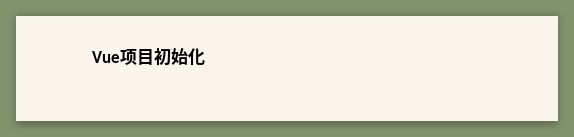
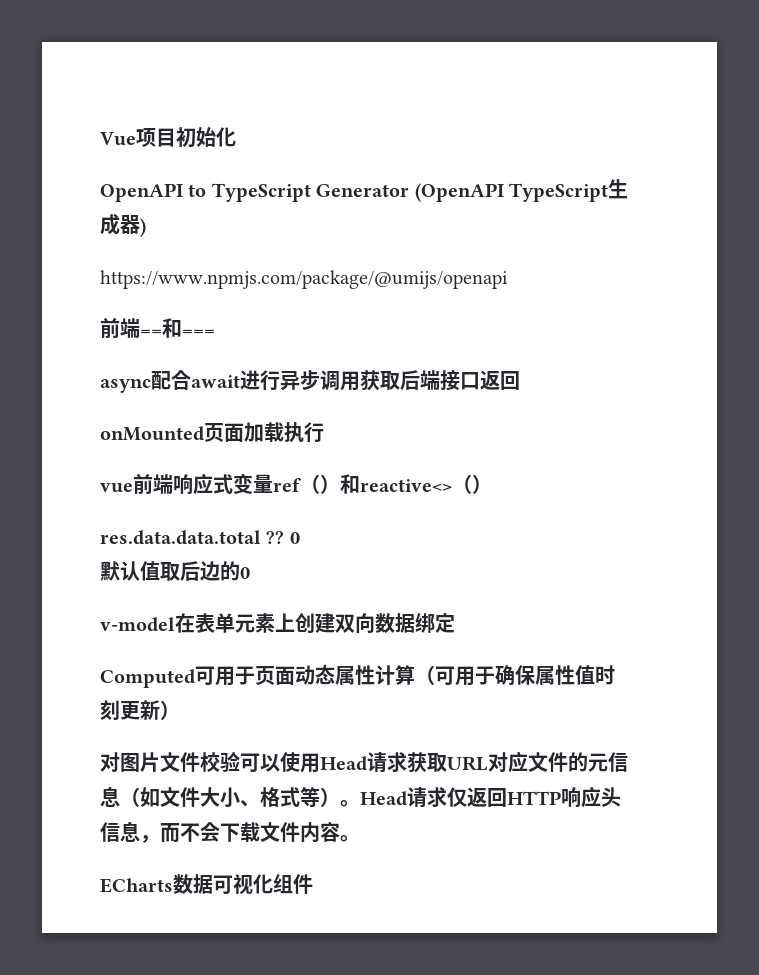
+ OpenAPI to TypeScript Generator (OpenAPI TypeScript生成器)
+ https://www.npmjs.com/package/@umijs/openapi
+ 前端==和===
+ async配合await进行异步调用获取后端接口返回
+ onMounted页面加载执行
+ vue前端响应式变量ref（）和reactive<>（）
+ res.data.data.total ?? 0
+ 默认值取后边的0
+ v-model在表单元素上创建双向数据绑定
+ Computed可用于页面动态属性计算（可用于确保属性值时刻更新）
+ 对图片文件校验可以使用Head请求获取URL对应文件的元信息（如文件大小、格式等）。Head请求仅返回HTTP响应头信息，而不会下载文件内容。
+ ECharts数据可视化组件

